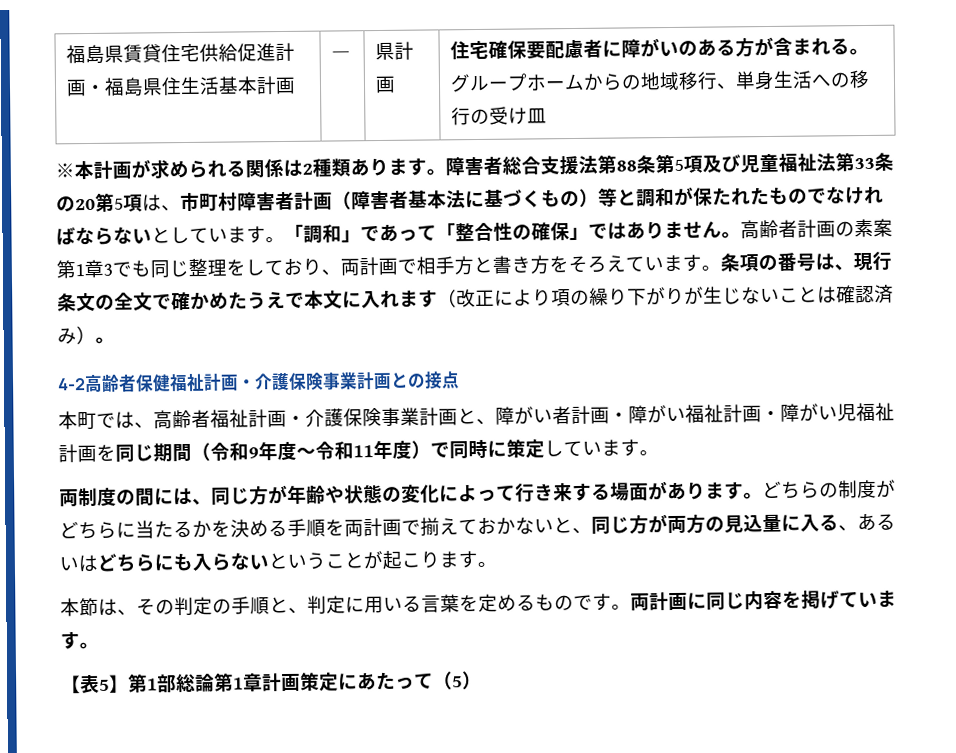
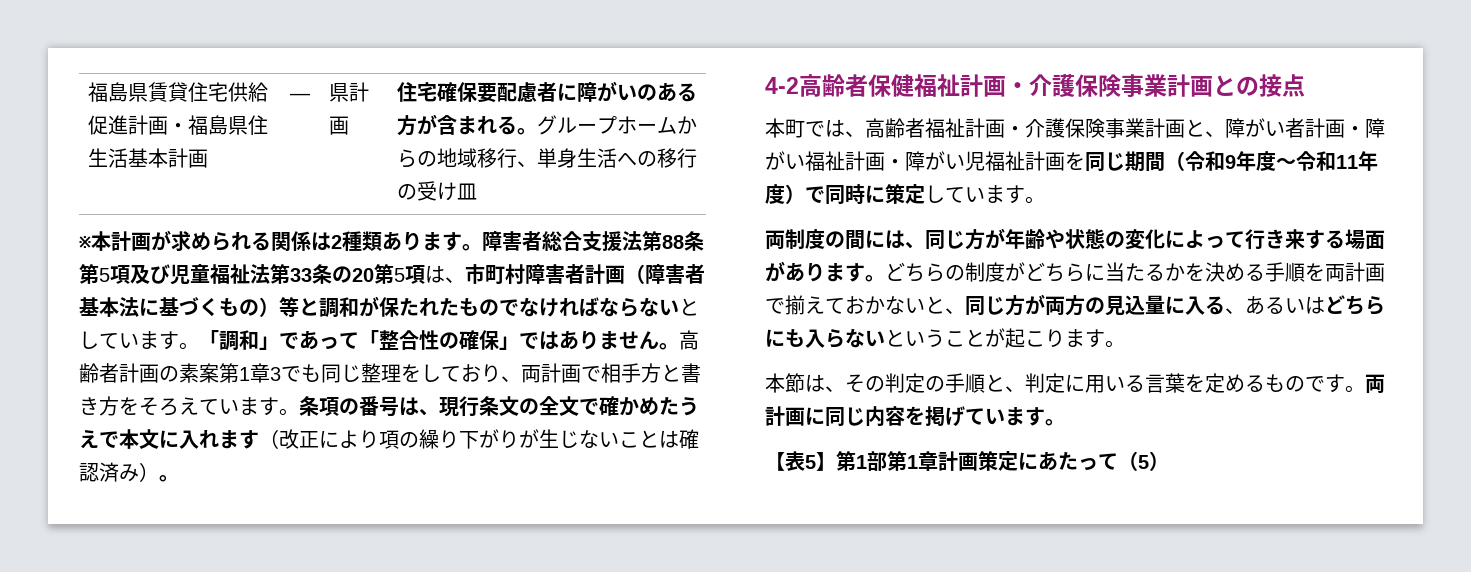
- 【表5】第1部総論第1章計画策定にあたって（5）
+ 【表5】第1部第1章計画策定にあたって（5）

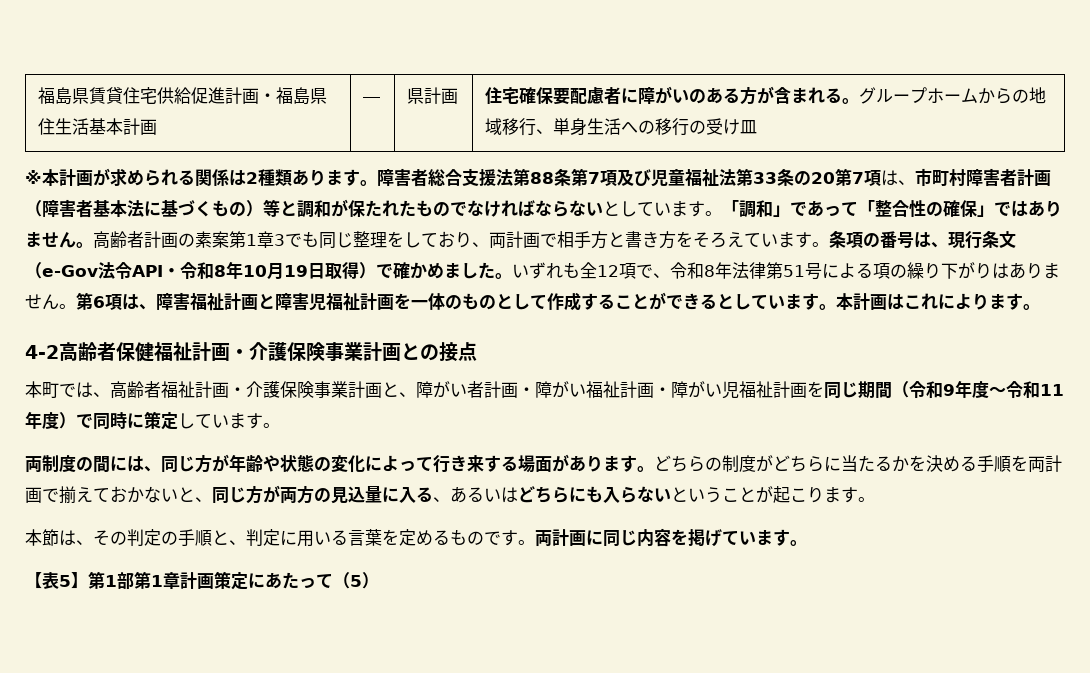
- 障害者総合支援法第88条第5項及び児童福祉法第33条の20第5項は、市町村障害者計画（障害者基本法に基づくもの）等と調和が保たれたものでなければならないとしています。
+ 障害者総合支援法第88条第7項及び児童福祉法第33条の20第7項は、市町村障害者計画（障害者基本法に基づくもの）等と調和が保たれたものでなければならないとしています。
- 条項の番号は、現行条文の全文で確かめたうえで本文に入れます（改正により項の繰り下がりが生じないことは確認済み）。
+ 条項の番号は、現行条文（e-Gov法令API・令和8年10月19日取得）で確かめました。いずれも全12項で、令和8年法律第51号による項の繰り下がりはありません。第6項は、障害福祉計画と障害児福祉計画を一体のものとして作成することができるとしています。本計画はこれによります。

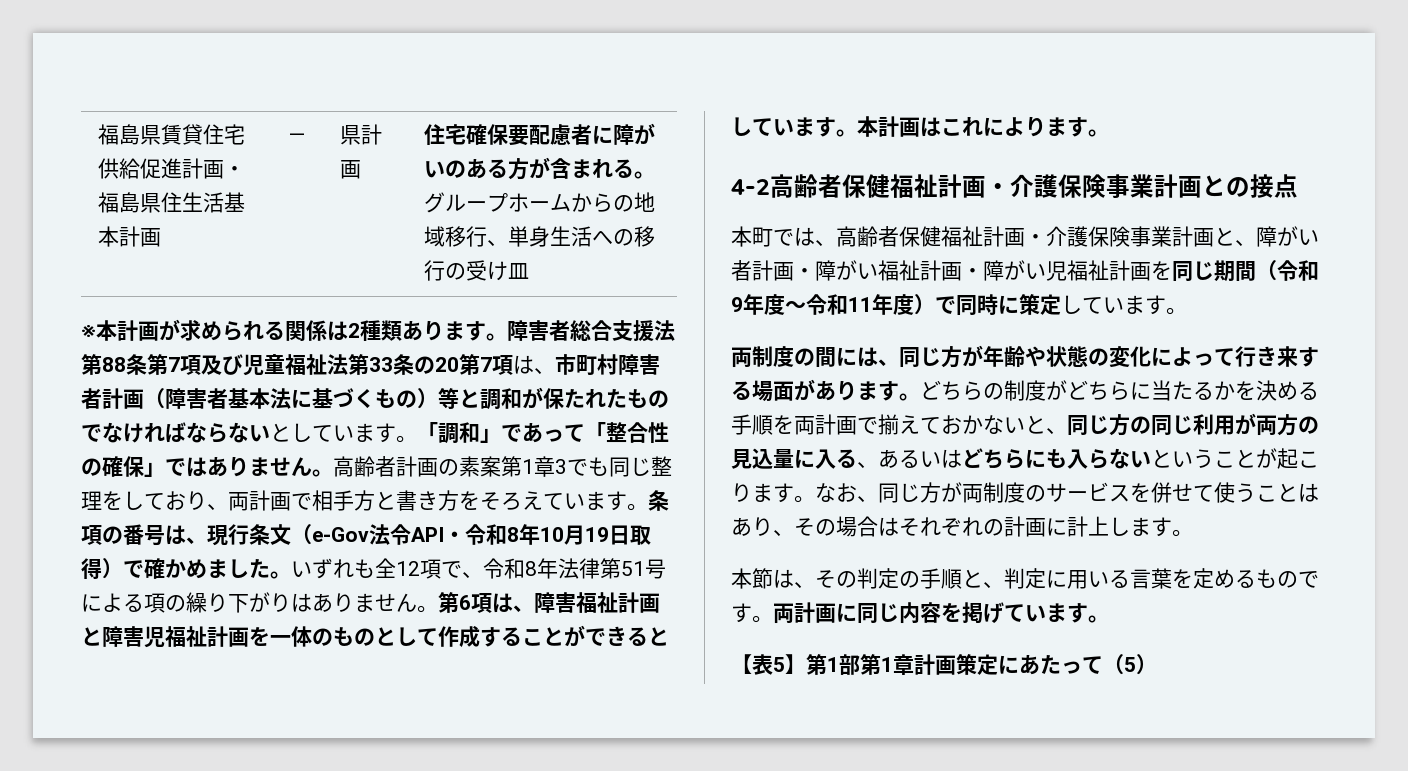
- 本町では、高齢者福祉計画・介護保険事業計画と、障がい者計画・障がい福祉計画・障がい児福祉計画を同じ期間（令和9年度〜令和11年度）で同時に策定しています。
+ 本町では、高齢者保健福祉計画・介護保険事業計画と、障がい者計画・障がい福祉計画・障がい児福祉計画を同じ期間（令和9年度〜令和11年度）で同時に策定しています。
- どちらの制度がどちらに当たるかを決める手順を両計画で揃えておかないと、同じ方が両方の見込量に入る、あるいはどちらにも入らないということが起こります。
+ どちらの制度がどちらに当たるかを決める手順を両計画で揃えておかないと、同じ方の同じ利用が両方の見込量に入る、あるいはどちらにも入らないということが起こります。なお、同じ方が両制度のサービスを併せて使うことはあり、その場合はそれぞれの計画に計上します。

